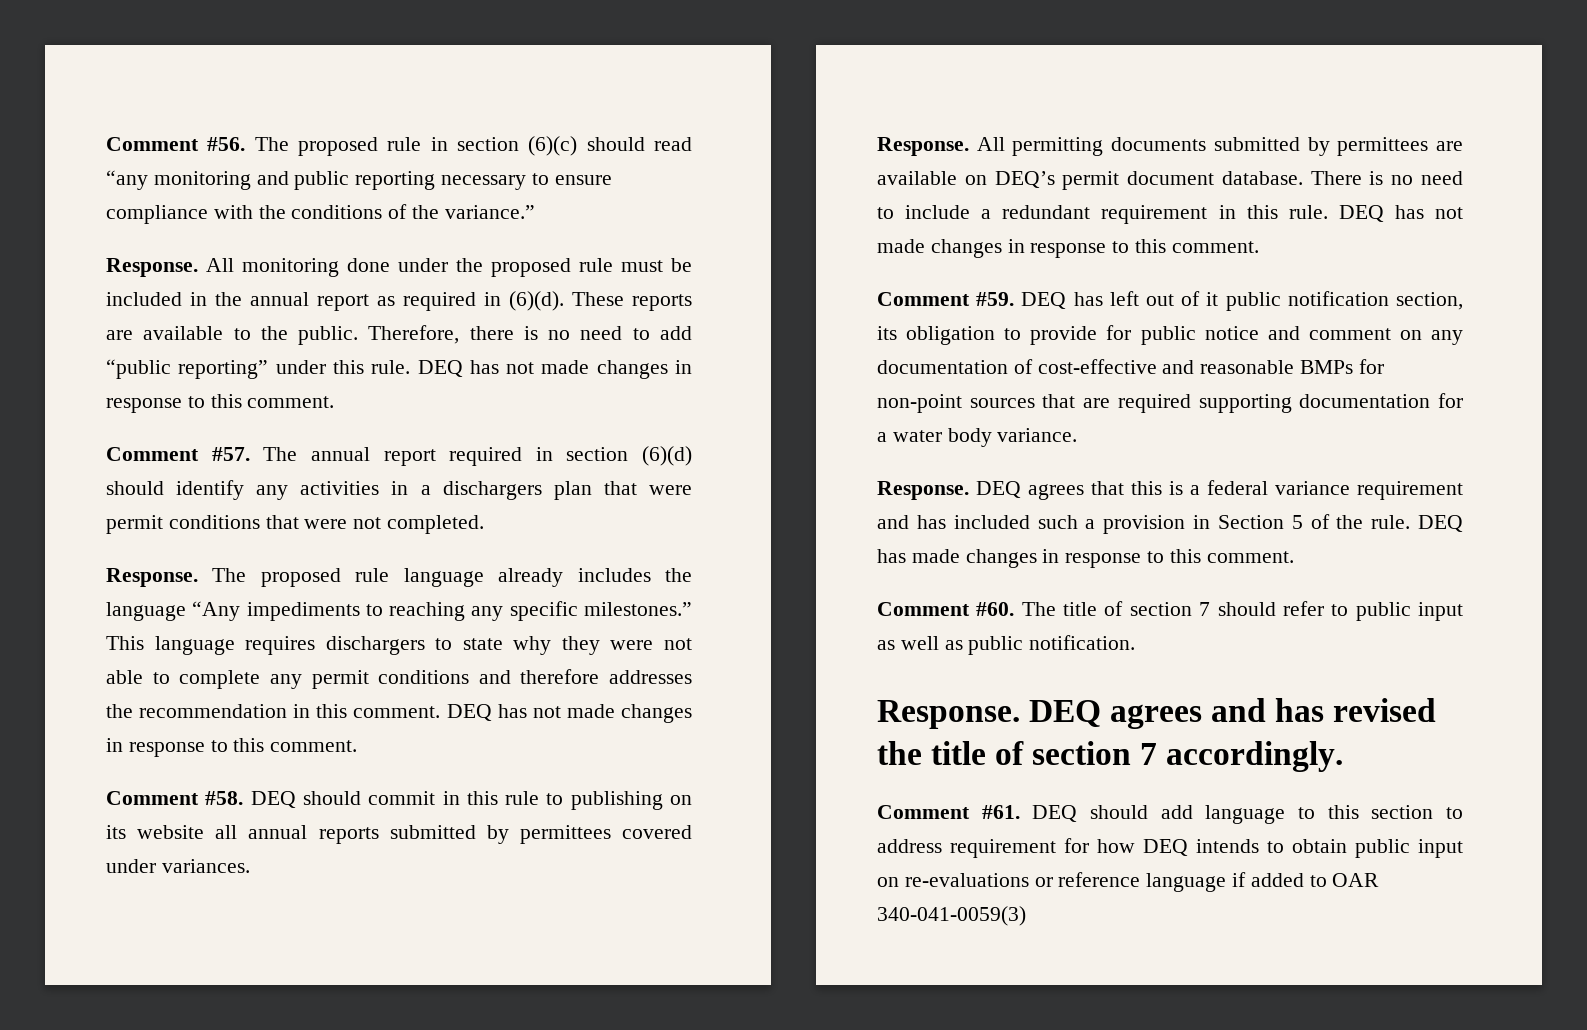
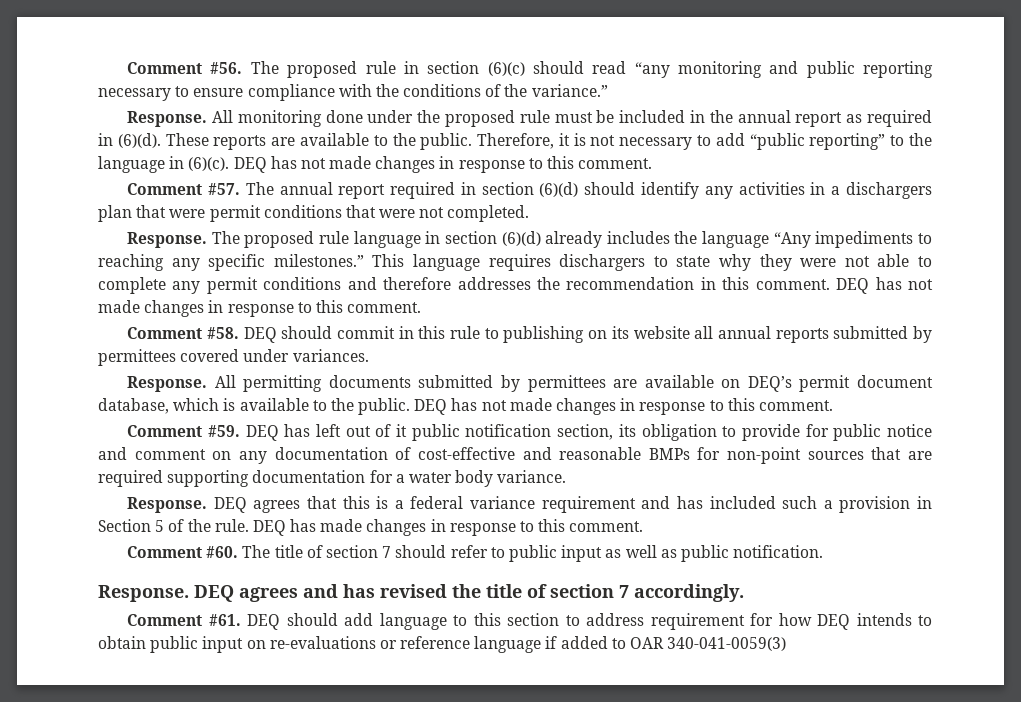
- Therefore, there is no need to add “public reporting” under this rule.
+ Therefore, it is not necessary to add “public reporting” to the language in (6)(c).
- The proposed rule language already includes the language “Any impediments to reaching any specific milestones.”
+ The proposed rule language in section (6)(d) already includes the language “Any impediments to reaching any specific milestones.”
- All permitting documents submitted by permittees are available on DEQ’s permit document database. There is no need to include a redundant requirement in this rule.
+ All permitting documents submitted by permittees are available on DEQ’s permit document database, which is available to the public.

